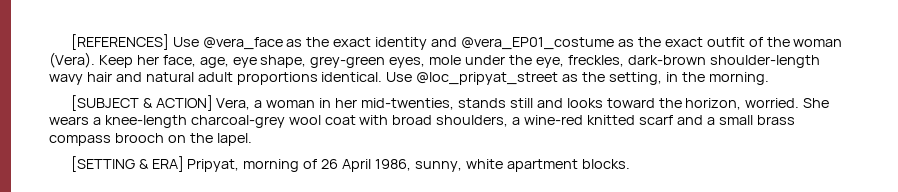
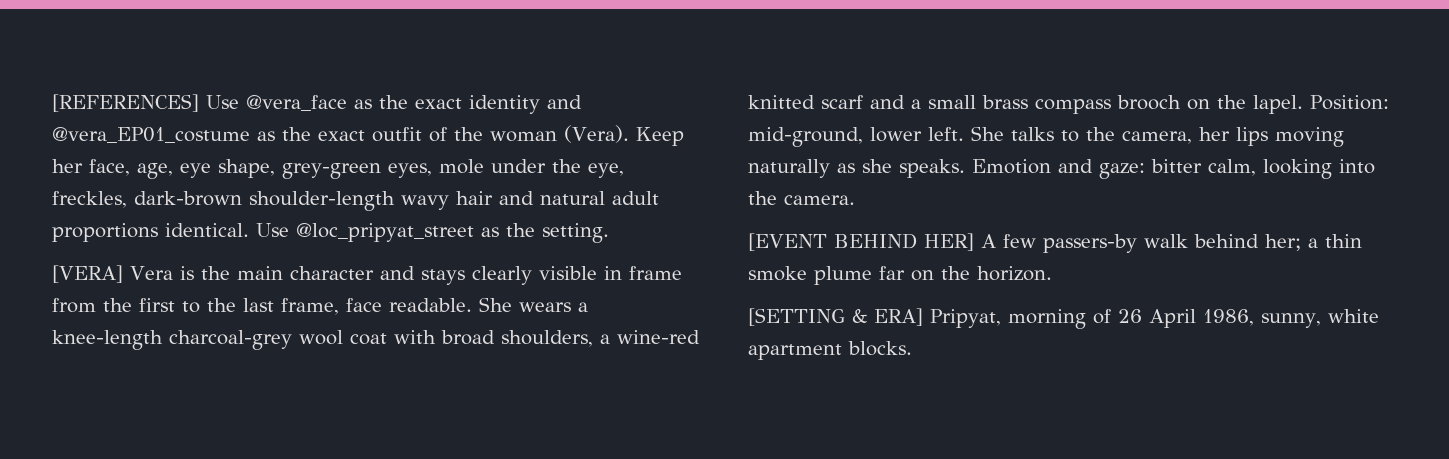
- Use @loc_pripyat_street as the setting, in the morning.
- [SUBJECT & ACTION] Vera, a woman in her mid-twenties, stands still and looks toward the horizon, worried.
+ Use @loc_pripyat_street as the setting.
+ [VERA] Vera is the main character and stays clearly visible in frame from the first to the last frame, face readable.
+ Position: mid-ground, lower left. She talks to the camera, her lips moving naturally as she speaks. Emotion and gaze: bitter calm, looking into the camera.
+ [EVENT BEHIND HER] A few passers-by walk behind her; a thin smoke plume far on the horizon.

